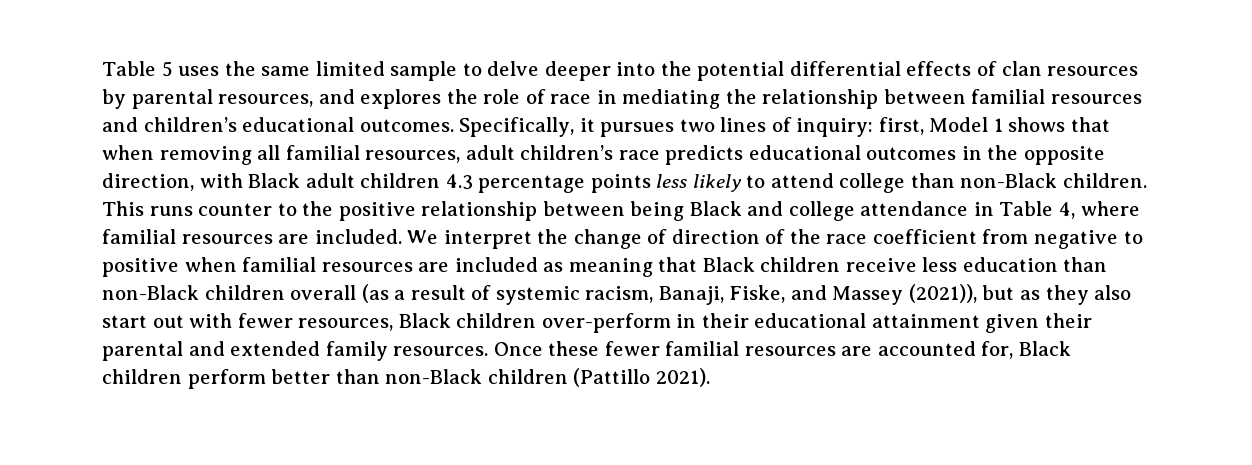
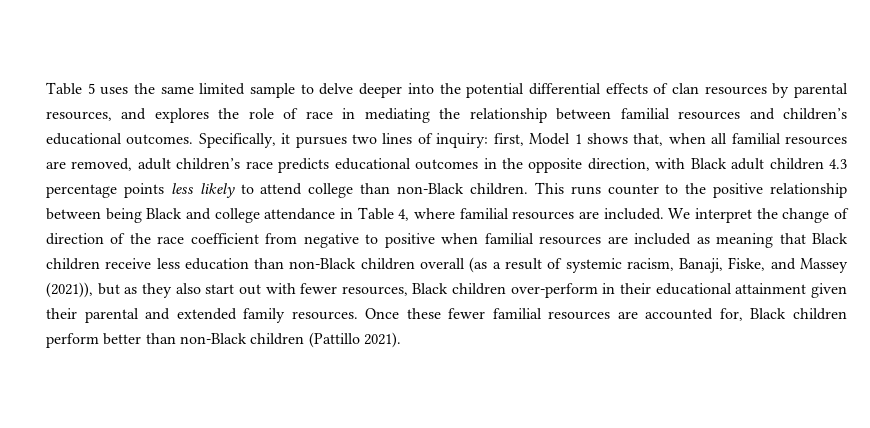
- Specifically, it pursues two lines of inquiry: first, Model 1 shows that when removing all familial resources, adult children’s race predicts educational outcomes in the opposite direction, with Black adult children 4.3 percentage points less likely to attend college than non-Black children.
+ Specifically, it pursues two lines of inquiry: first, Model 1 shows that, when all familial resources are removed, adult children’s race predicts educational outcomes in the opposite direction, with Black adult children 4.3 percentage points less likely to attend college than non-Black children.

